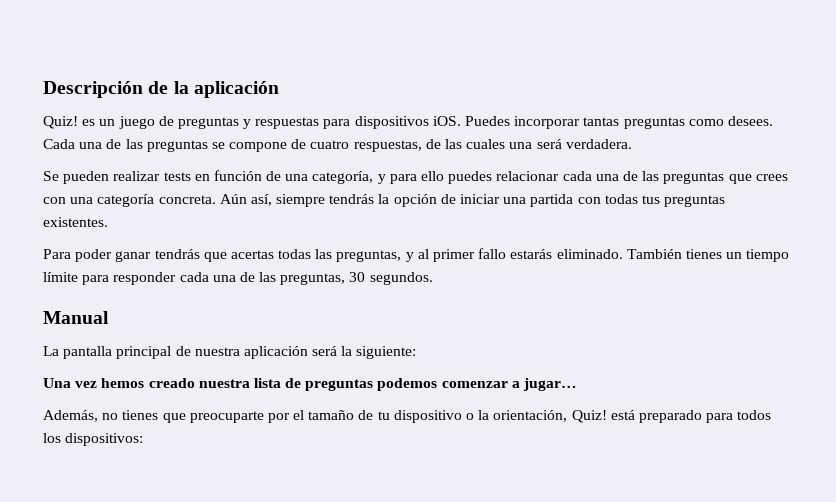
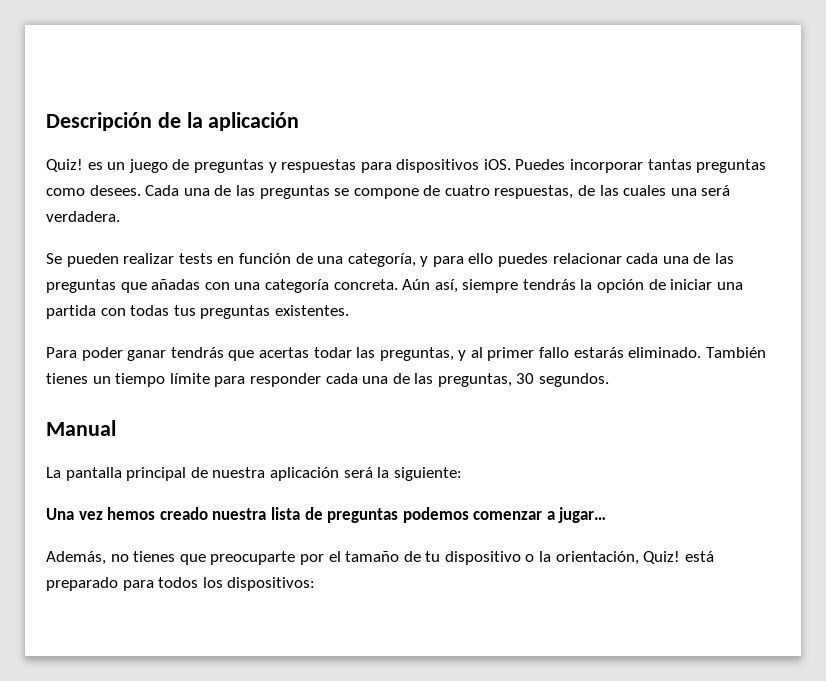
- Se pueden realizar tests en función de una categoría, y para ello puedes relacionar cada una de las preguntas que crees con una categoría concreta.
+ Se pueden realizar tests en función de una categoría, y para ello puedes relacionar cada una de las preguntas que añadas con una categoría concreta.
- Para poder ganar tendrás que acertas todas las preguntas, y al primer fallo estarás eliminado.
+ Para poder ganar tendrás que acertas todar las preguntas, y al primer fallo estarás eliminado.

